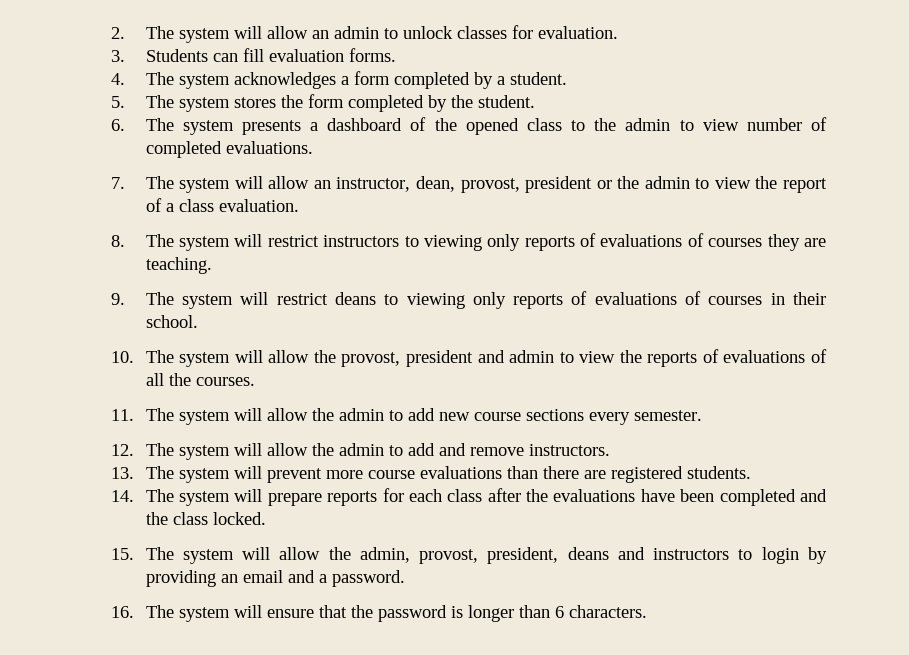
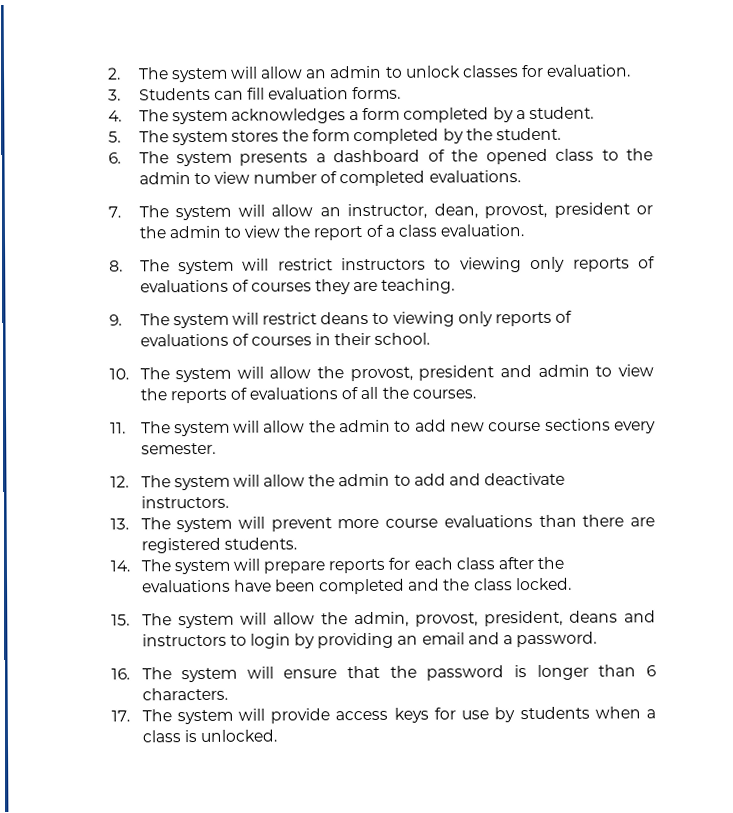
- 12. The system will allow the admin to add and remove instructors.
+ 12. The system will allow the admin to add and deactivate instructors.
+ 17. The system will provide access keys for use by students when a class is unlocked.

